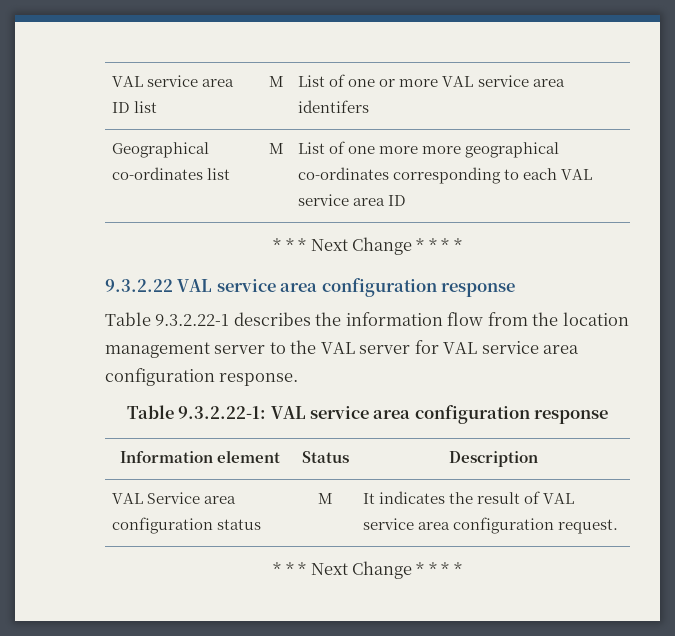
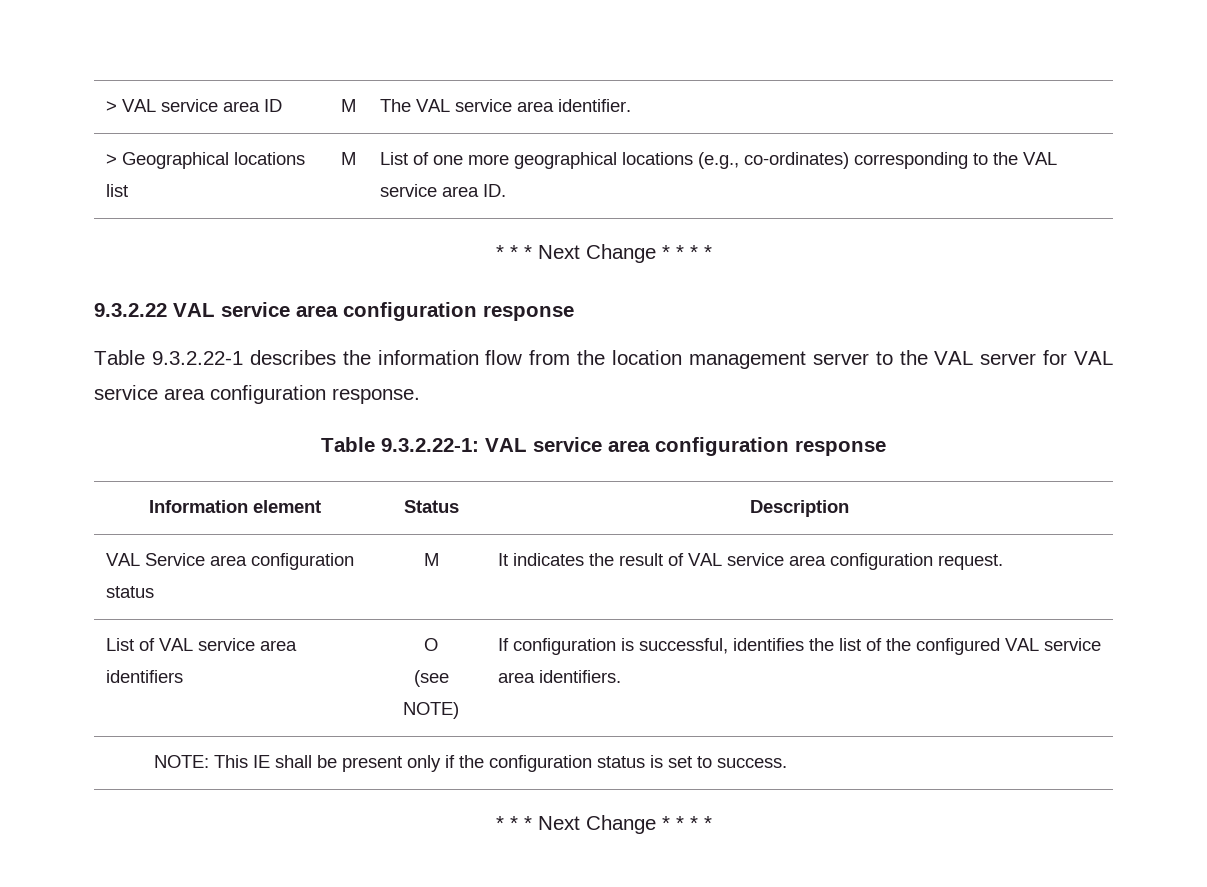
- VAL service area ID list | M | List of one or more VAL service area identifers
- Geographical co-ordinates list | M | List of one more more geographical co-ordinates corresponding to each VAL service area ID
+ > VAL service area ID | M | The VAL service area identifier.
+ > Geographical locations list | M | List of one more geographical locations (e.g., co-ordinates) corresponding to the VAL service area ID.
+ List of VAL service area identifiers | O
+ (see NOTE) | If configuration is successful, identifies the list of the configured VAL service area identifiers.
+ NOTE: This IE shall be present only if the configuration status is set to success.

